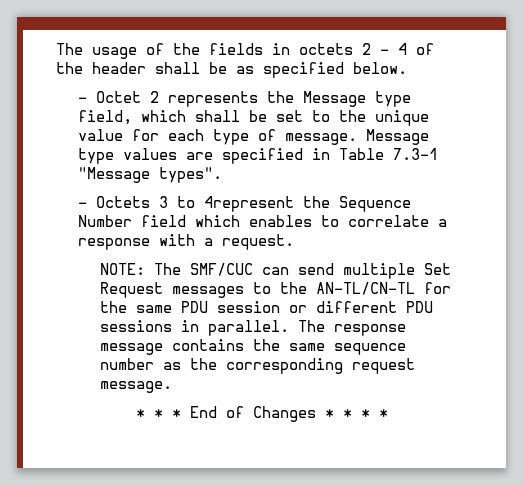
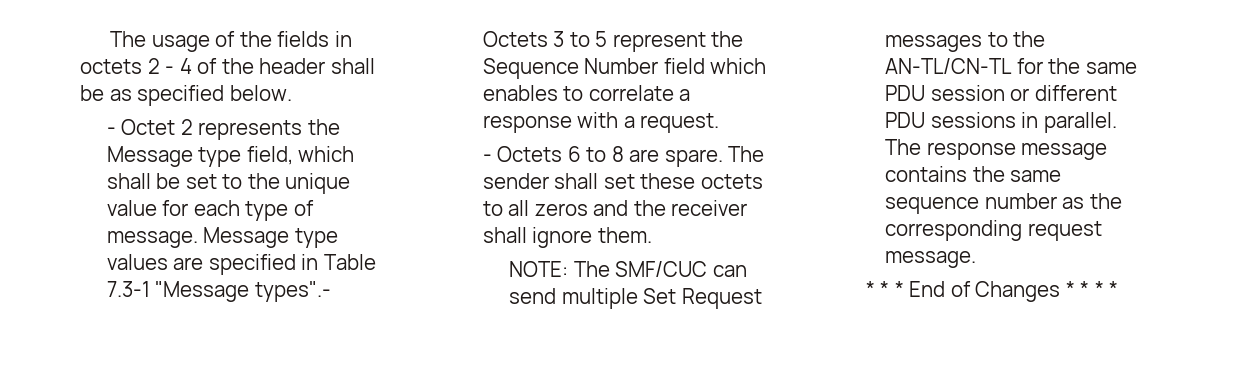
- Message type values are specified in Table 7.3-1 "Message types".
- - Octets 3 to 4represent the Sequence Number field which enables to correlate a response with a request.
+ Message type values are specified in Table 7.3-1 "Message types".- Octets 3 to 5 represent the Sequence Number field which enables to correlate a response with a request.
+ - Octets 6 to 8 are spare. The sender shall set these octets to all zeros and the receiver shall ignore them.

